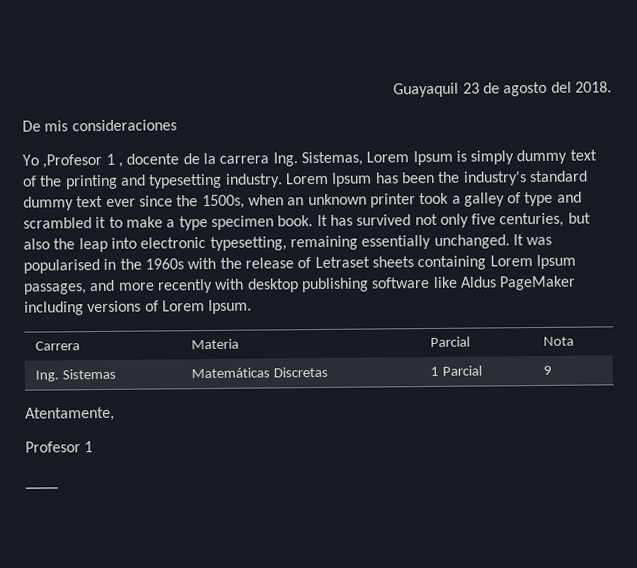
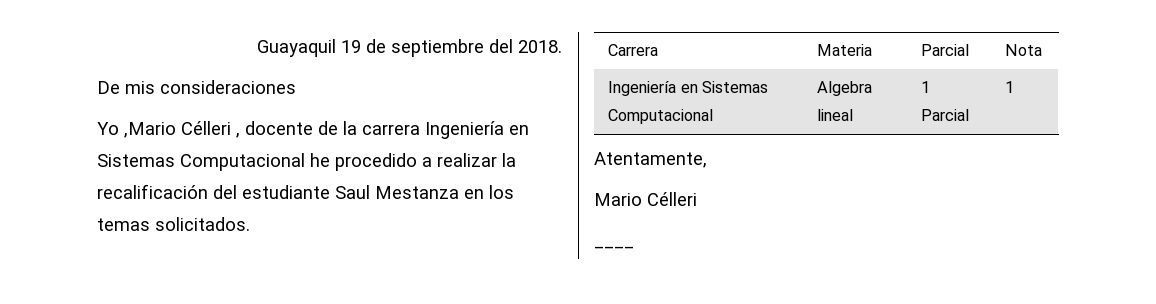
- Guayaquil 23 de agosto del 2018.
+ Guayaquil 19 de septiembre del 2018.
- Yo ,Profesor 1 , docente de la carrera Ing. Sistemas, Lorem Ipsum is simply dummy text of the printing and typesetting industry. Lorem Ipsum has been the industry's standard dummy text ever since the 1500s, when an unknown printer took a galley of type and scrambled it to make a type specimen book. It has survived not only five centuries, but also the leap into electronic typesetting, remaining essentially unchanged. It was popularised in the 1960s with the release of Letraset sheets containing Lorem Ipsum passages, and more recently with desktop publishing software like Aldus PageMaker including versions of Lorem Ipsum.
+ Yo ,Mario Célleri , docente de la carrera Ingeniería en Sistemas Computacional he procedido a realizar la recalificación del estudiante Saul Mestanza en los temas solicitados.
- Ing. Sistemas | Matemáticas Discretas | 1 Parcial | 9
+ Ingeniería en Sistemas Computacional | Algebra lineal | 1 Parcial | 1
- Profesor 1
+ Mario Célleri

